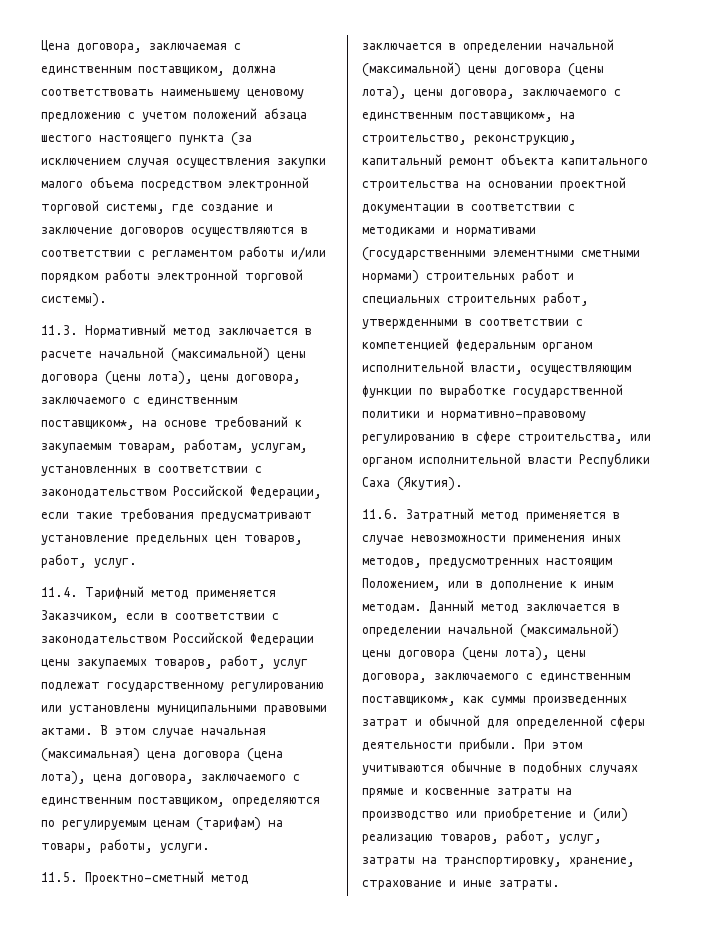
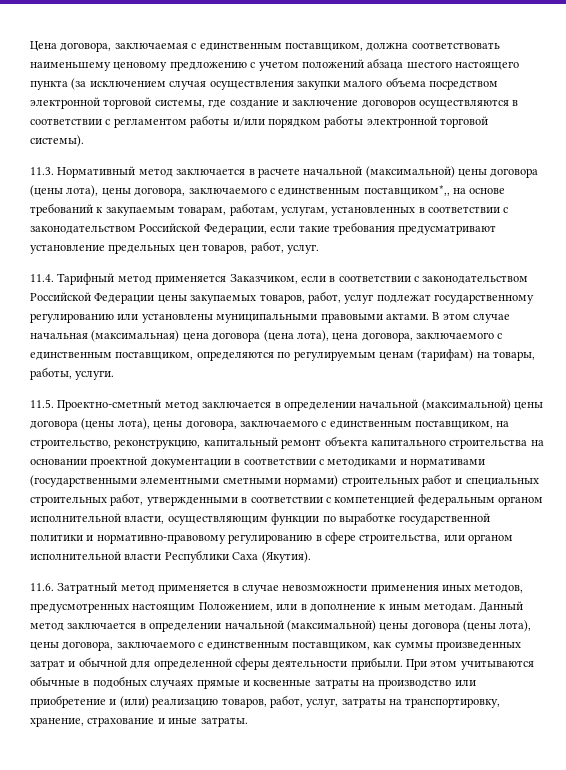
- 11.3. Нормативный метод заключается в расчете начальной (максимальной) цены договора (цены лота), цены договора, заключаемого с единственным поставщиком*, на основе требований к закупаемым товарам, работам, услугам, установленных в соответствии с законодательством Российской Федерации, если такие требования предусматривают установление предельных цен товаров, работ, услуг.
+ 11.3. Нормативный метод заключается в расчете начальной (максимальной) цены договора (цены лота), цены договора, заключаемого с единственным поставщиком*,, на основе требований к закупаемым товарам, работам, услугам, установленных в соответствии с законодательством Российской Федерации, если такие требования предусматривают установление предельных цен товаров, работ, услуг.
- 11.5. Проектно-сметный метод заключается в определении начальной (максимальной) цены договора (цены лота), цены договора, заключаемого с единственным поставщиком*, на строительство, реконструкцию, капитальный ремонт объекта капитального строительства на основании проектной документации в соответствии с методиками и нормативами (государственными элементными сметными нормами) строительных работ и специальных строительных работ, утвержденными в соответствии с компетенцией федеральным органом исполнительной власти, осуществляющим функции по выработке государственной политики и нормативно-правовому регулированию в сфере строительства, или органом исполнительной власти Республики Саха (Якутия).
+ 11.5. Проектно-сметный метод заключается в определении начальной (максимальной) цены договора (цены лота), цены договора, заключаемого с единственным поставщиком, на строительство, реконструкцию, капитальный ремонт объекта капитального строительства на основании проектной документации в соответствии с методиками и нормативами (государственными элементными сметными нормами) строительных работ и специальных строительных работ, утвержденными в соответствии с компетенцией федеральным органом исполнительной власти, осуществляющим функции по выработке государственной политики и нормативно-правовому регулированию в сфере строительства, или органом исполнительной власти Республики Саха (Якутия).
- Данный метод заключается в определении начальной (максимальной) цены договора (цены лота), цены договора, заключаемого с единственным поставщиком*, как суммы произведенных затрат и обычной для определенной сферы деятельности прибыли.
+ Данный метод заключается в определении начальной (максимальной) цены договора (цены лота), цены договора, заключаемого с единственным поставщиком, как суммы произведенных затрат и обычной для определенной сферы деятельности прибыли.

